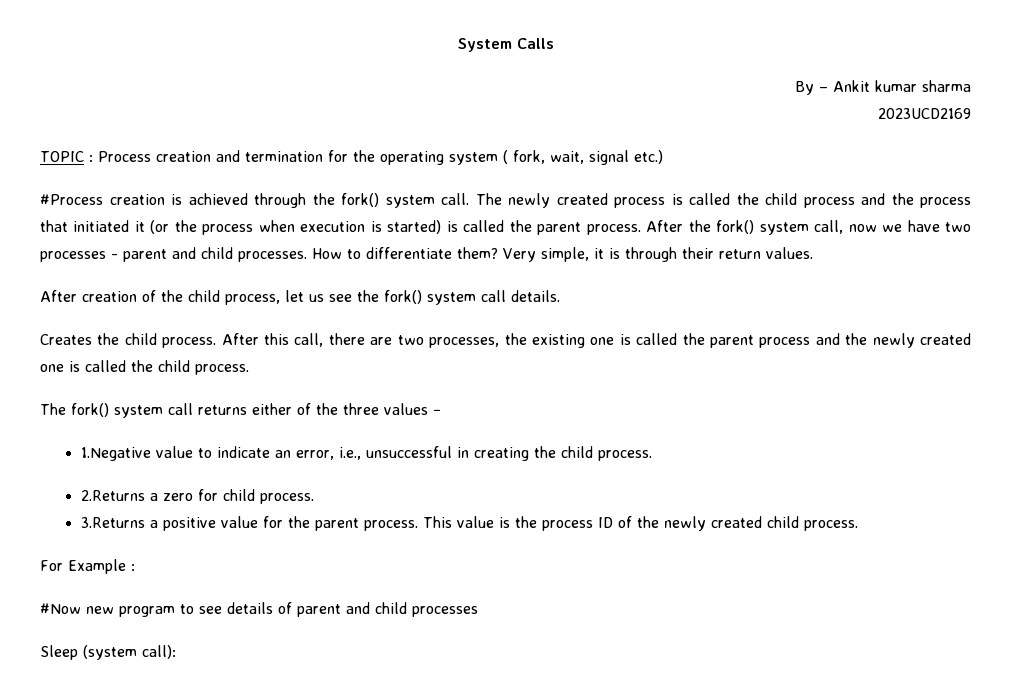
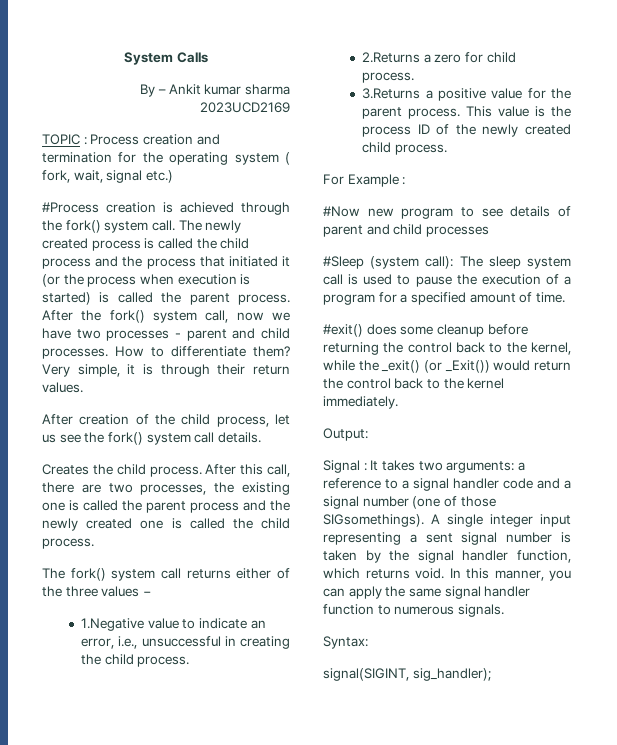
- Sleep (system call):
+ #Sleep (system call): The sleep system call is used to pause the execution of a program for a specified amount of time.
+ #exit() does some cleanup before returning the control back to the kernel, while the _exit() (or _Exit()) would return the control back to the kernel immediately.
+ Output:
+ Signal : It takes two arguments: a reference to a signal handler code and a signal number (one of those SIGsomethings). A single integer input representing a sent signal number is taken by the signal handler function, which returns void. In this manner, you can apply the same signal handler function to numerous signals.
+ Syntax:
+ signal(SIGINT, sig_handler);

